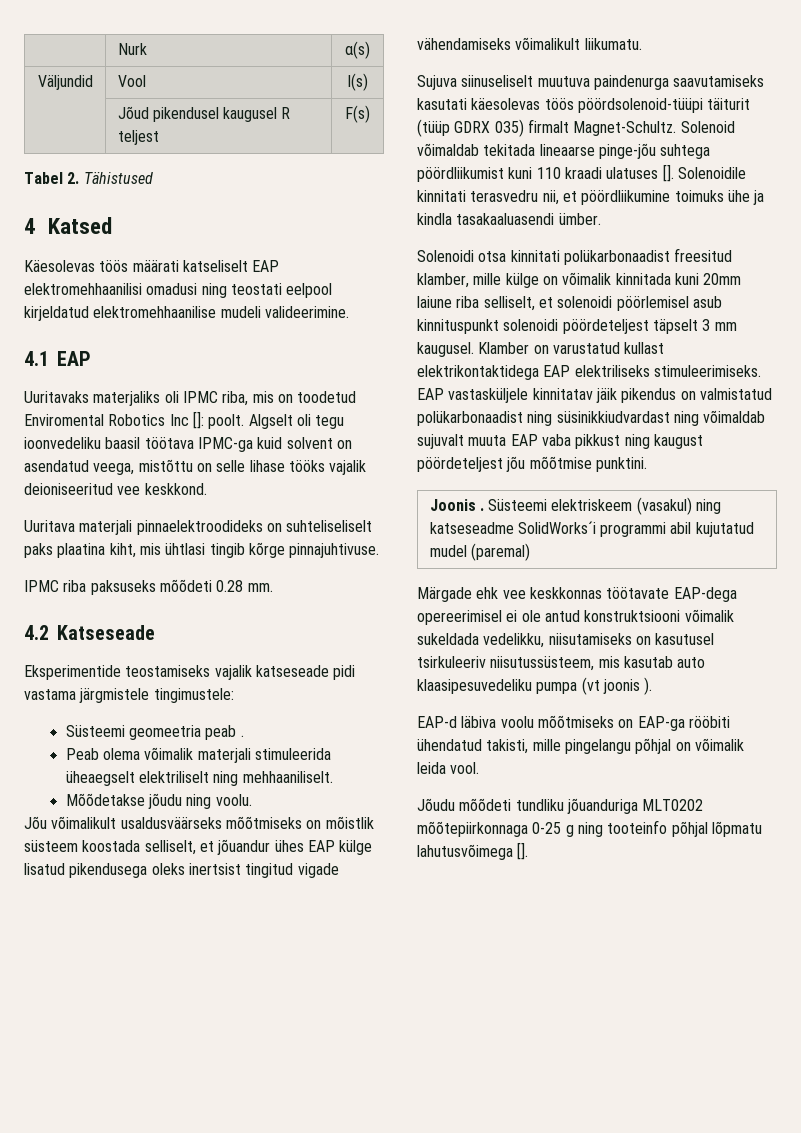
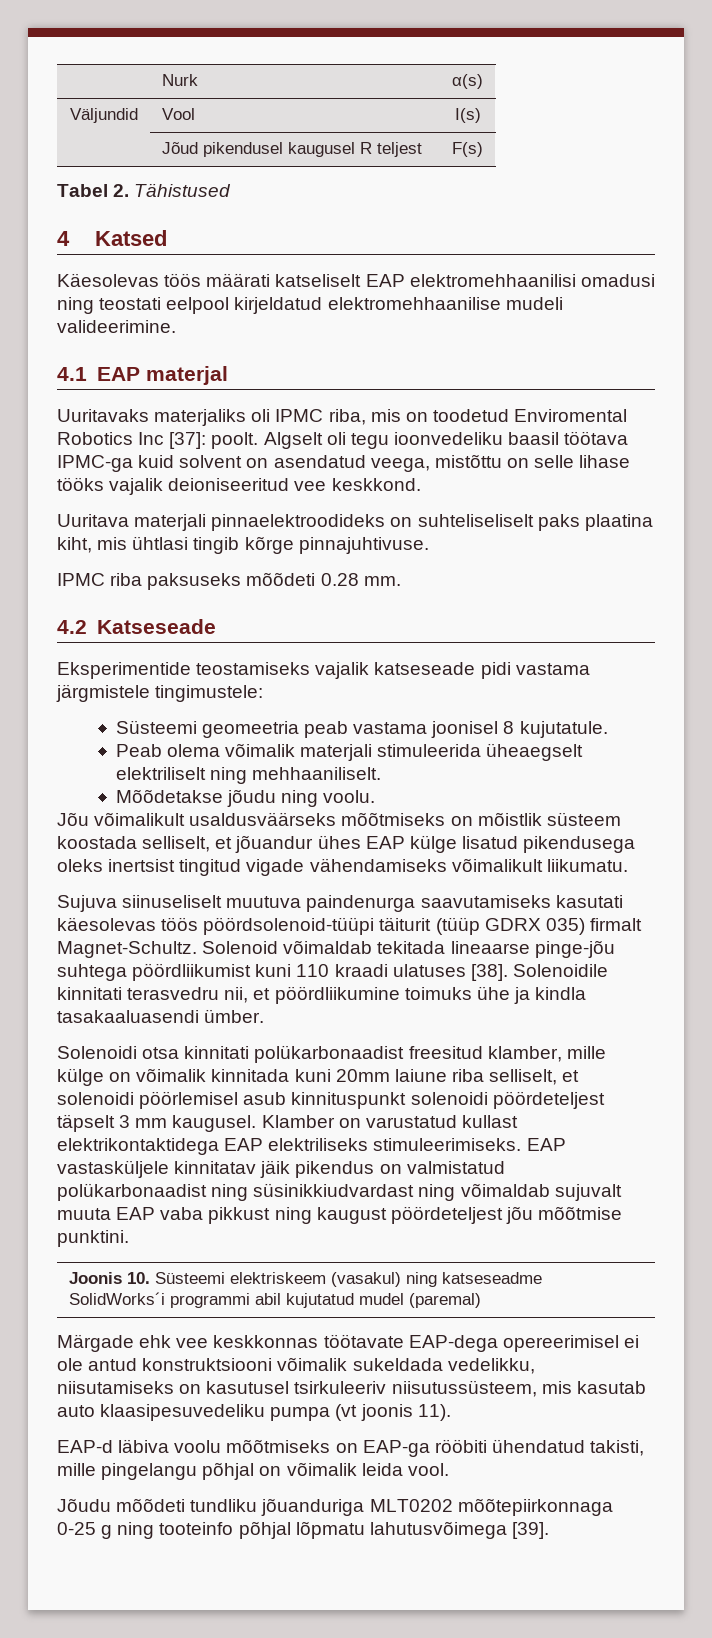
- 4.1 EAP
+ 4.1 EAP materjal
- Uuritavaks materjaliks oli IPMC riba, mis on toodetud Enviromental Robotics Inc []: poolt.
+ Uuritavaks materjaliks oli IPMC riba, mis on toodetud Enviromental Robotics Inc [37]: poolt.
- Süsteemi geomeetria peab .
+ Süsteemi geomeetria peab vastama joonisel 8 kujutatule.
- Solenoid võimaldab tekitada lineaarse pinge-jõu suhtega pöördliikumist kuni 110 kraadi ulatuses [].
+ Solenoid võimaldab tekitada lineaarse pinge-jõu suhtega pöördliikumist kuni 110 kraadi ulatuses [38].
- Joonis . Süsteemi elektriskeem (vasakul) ning katseseadme SolidWorks´i programmi abil kujutatud mudel (paremal)
+ Joonis 10. Süsteemi elektriskeem (vasakul) ning katseseadme SolidWorks´i programmi abil kujutatud mudel (paremal)
- Märgade ehk vee keskkonnas töötavate EAP-dega opereerimisel ei ole antud konstruktsiooni võimalik sukeldada vedelikku, niisutamiseks on kasutusel tsirkuleeriv niisutussüsteem, mis kasutab auto klaasipesuvedeliku pumpa (vt joonis ).
+ Märgade ehk vee keskkonnas töötavate EAP-dega opereerimisel ei ole antud konstruktsiooni võimalik sukeldada vedelikku, niisutamiseks on kasutusel tsirkuleeriv niisutussüsteem, mis kasutab auto klaasipesuvedeliku pumpa (vt joonis 11).
- Jõudu mõõdeti tundliku jõuanduriga MLT0202 mõõtepiirkonnaga 0-25 g ning tooteinfo põhjal lõpmatu lahutusvõimega [].
+ Jõudu mõõdeti tundliku jõuanduriga MLT0202 mõõtepiirkonnaga 0-25 g ning tooteinfo põhjal lõpmatu lahutusvõimega [39].

